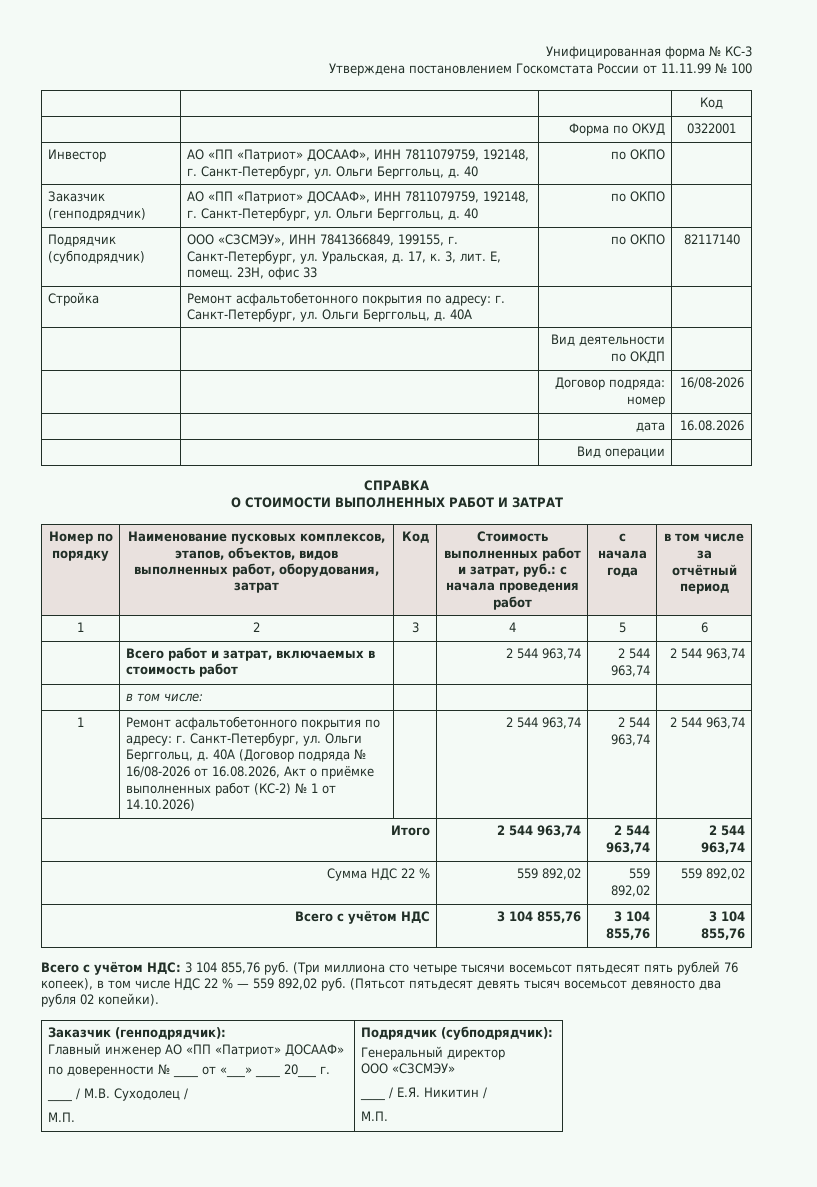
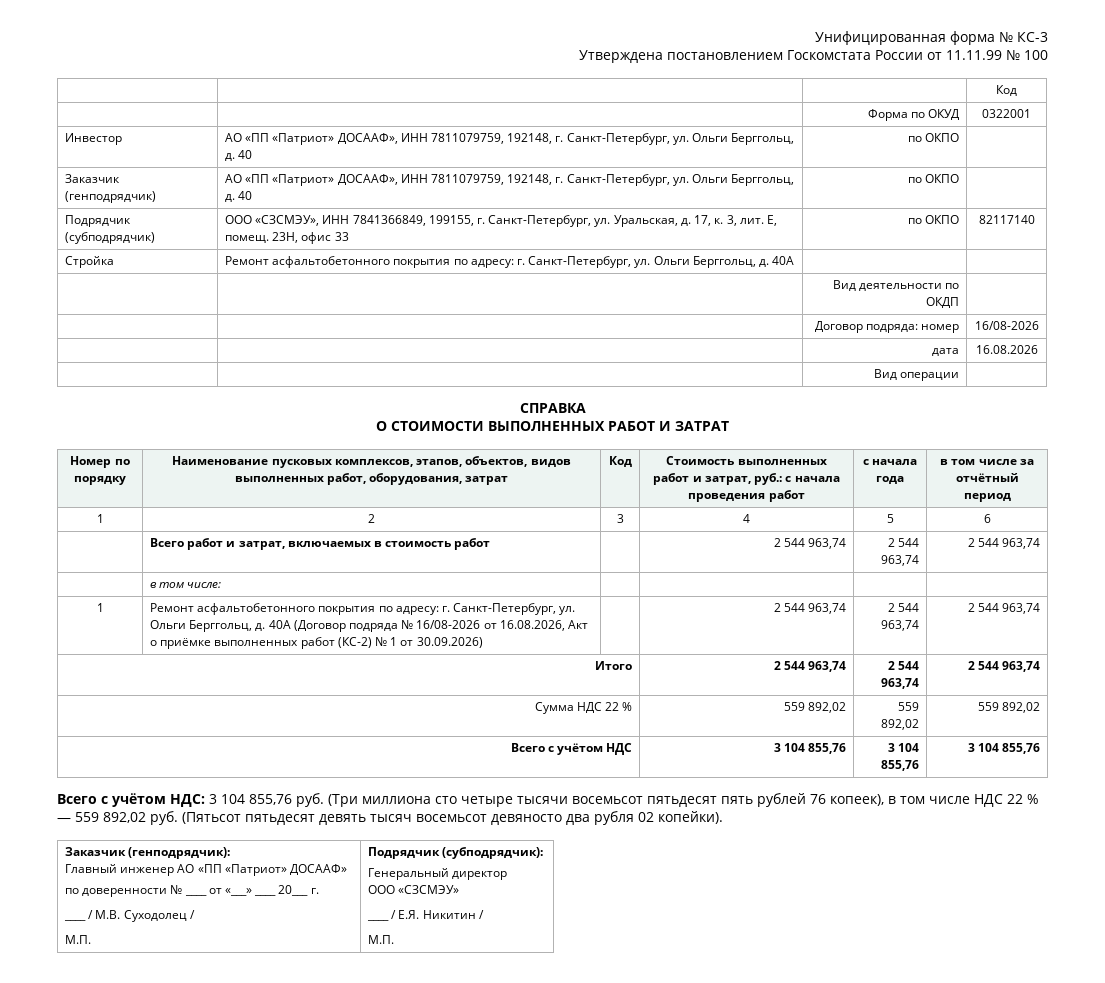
- 1 | Ремонт асфальтобетонного покрытия по адресу: г. Санкт-Петербург, ул. Ольги Берггольц, д. 40А (Договор подряда № 16/08-2026 от 16.08.2026, Акт о приёмке выполненных работ (КС-2) № 1 от 14.10.2026) | | 2 544 963,74 | 2 544 963,74 | 2 544 963,74
+ 1 | Ремонт асфальтобетонного покрытия по адресу: г. Санкт-Петербург, ул. Ольги Берггольц, д. 40А (Договор подряда № 16/08-2026 от 16.08.2026, Акт о приёмке выполненных работ (КС-2) № 1 от 30.09.2026) | | 2 544 963,74 | 2 544 963,74 | 2 544 963,74

